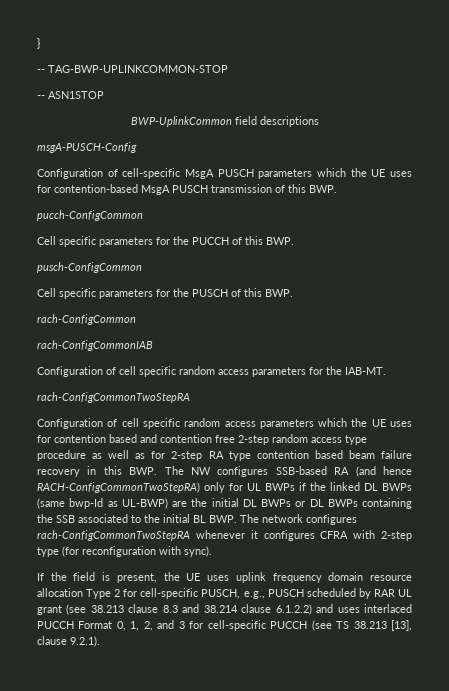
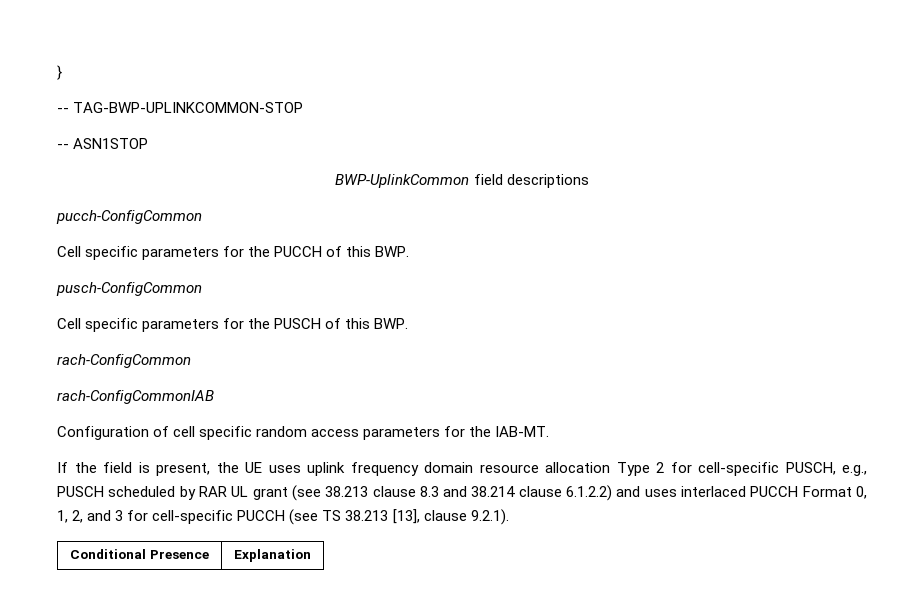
- msgA-PUSCH-Config
- Configuration of cell-specific MsgA PUSCH parameters which the UE uses for contention-based MsgA PUSCH transmission of this BWP.
  Configuration of cell specific random access parameters for the IAB-MT.
- rach-ConfigCommonTwoStepRA
- Configuration of cell specific random access parameters which the UE uses for contention based and contention free 2-step random access type procedure as well as for 2-step RA type contention based beam failure recovery in this BWP. The NW configures SSB-based RA (and hence RACH-ConfigCommonTwoStepRA) only for UL BWPs if the linked DL BWPs (same bwp-Id as UL-BWP) are the initial DL BWPs or DL BWPs containing the SSB associated to the initial BL BWP. The network configures rach-ConfigCommonTwoStepRA whenever it configures CFRA with 2-step type (for reconfiguration with sync).
+ Conditional Presence | Explanation

